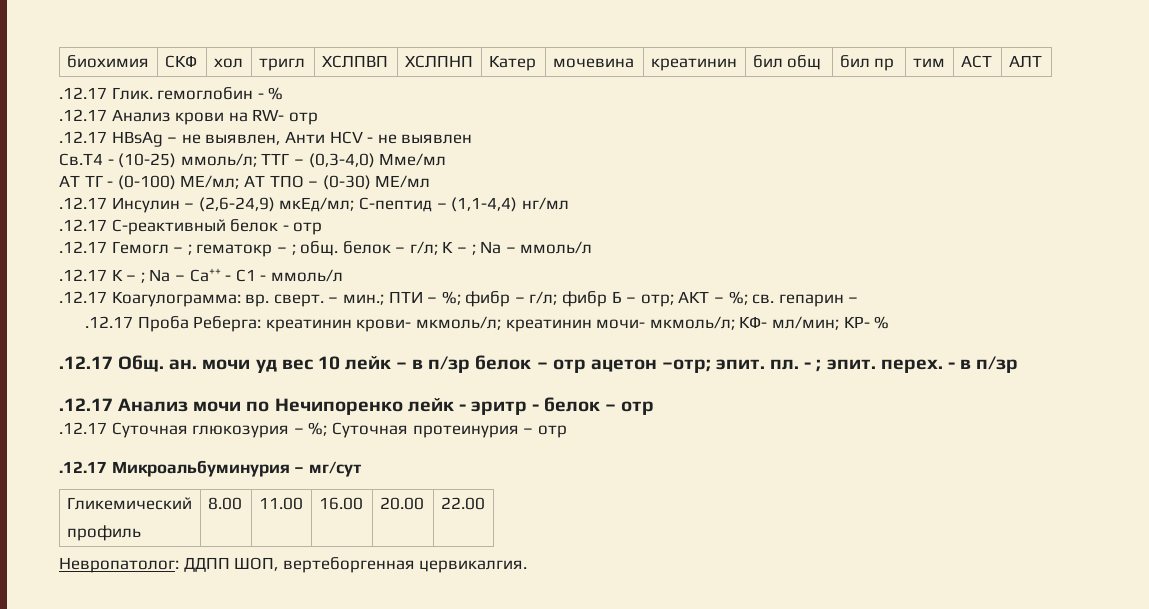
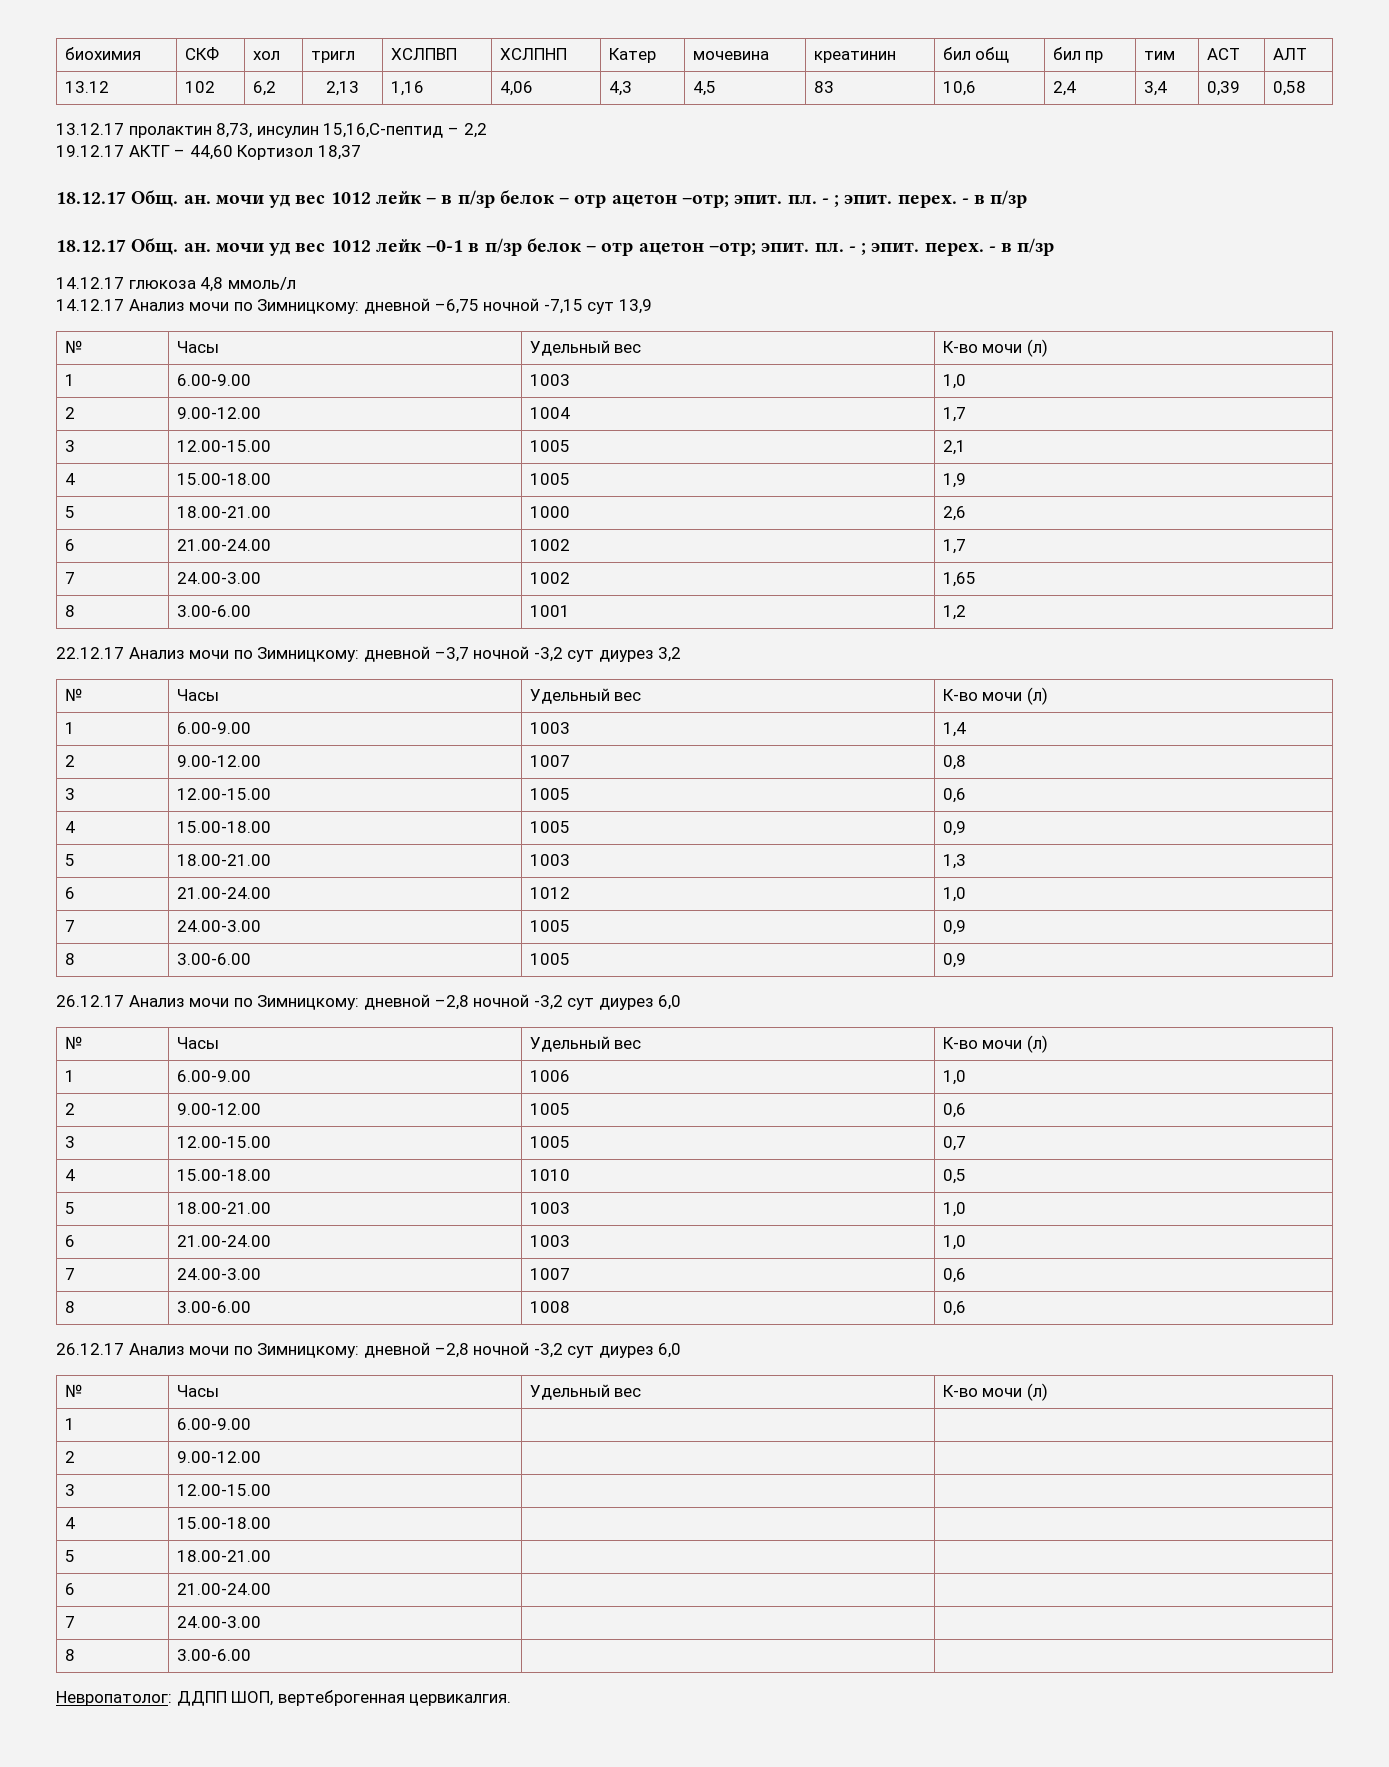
- .12.17 Глик. гемоглобин - %
- .12.17 Анализ крови на RW- отр
- .12.17 НВsАg – не выявлен, Анти НСV - не выявлен
- Св.Т4 - (10-25) ммоль/л; ТТГ – (0,3-4,0) Мме/мл
- АТ ТГ - (0-100) МЕ/мл; АТ ТПО – (0-30) МЕ/мл
- .12.17 Инсулин – (2,6-24,9) мкЕд/мл; С-пептид – (1,1-4,4) нг/мл
- .12.17 С-реактивный белок - отр
- .12.17 Гемогл – ; гематокр – ; общ. белок – г/л; К – ; Nа – ммоль/л
- .12.17 К – ; Nа – Са++ - С1 - ммоль/л
- .12.17 Коагулограмма: вр. сверт. – мин.; ПТИ – %; фибр – г/л; фибр Б – отр; АКТ – %; св. гепарин –
- .12.17 Проба Реберга: креатинин крови- мкмоль/л; креатинин мочи- мкмоль/л; КФ- мл/мин; КР- %
- .12.17 Общ. ан. мочи уд вес 10 лейк – в п/зр белок – отр ацетон –отр; эпит. пл.
+ 13.12 | 102 | 6,2 | 2,13 | 1,16 | 4,06 | 4,3 | 4,5 | 83 | 10,6 | 2,4 | 3,4 | 0,39 | 0,58
+ 13.12.17 пролактин 8,73, инсулин 15,16,С-пептид – 2,2
+ 19.12.17 АКТГ – 44,60 Кортизол 18,37
+ 18.12.17 Общ. ан. мочи уд вес 1012 лейк – в п/зр белок – отр ацетон –отр; эпит. пл.
- .12.17 Анализ мочи по Нечипоренко лейк - эритр - белок – отр
- .12.17 Суточная глюкозурия – %; Суточная протеинурия – отр
- .12.17 Микроальбуминурия – мг/сут
- Гликемический
- профиль | 8.00 | 11.00 | 16.00 | 20.00 | 22.00
+ 18.12.17 Общ. ан. мочи уд вес 1012 лейк –0-1 в п/зр белок – отр ацетон –отр; эпит. пл. - ; эпит. перех. - в п/зр
+ 14.12.17 глюкоза 4,8 ммоль/л
+ 14.12.17 Анализ мочи по Зимницкому: дневной –6,75 ночной -7,15 сут 13,9
+ № | Часы | Удельный вес | К-во мочи (л)
+ 1 | 6.00-9.00 | 1003 | 1,0
+ 2 | 9.00-12.00 | 1004 | 1,7
+ 3 | 12.00-15.00 | 1005 | 2,1
+ 4 | 15.00-18.00 | 1005 | 1,9
+ 5 | 18.00-21.00 | 1000 | 2,6
+ 6 | 21.00-24.00 | 1002 | 1,7
+ 7 | 24.00-3.00 | 1002 | 1,65
+ 8 | 3.00-6.00 | 1001 | 1,2
+ 22.12.17 Анализ мочи по Зимницкому: дневной –3,7 ночной -3,2 сут диурез 3,2
+ № | Часы | Удельный вес | К-во мочи (л)
+ 1 | 6.00-9.00 | 1003 | 1,4
+ 2 | 9.00-12.00 | 1007 | 0,8
+ 3 | 12.00-15.00 | 1005 | 0,6
+ 4 | 15.00-18.00 | 1005 | 0,9
+ 5 | 18.00-21.00 | 1003 | 1,3
+ 6 | 21.00-24.00 | 1012 | 1,0
+ 7 | 24.00-3.00 | 1005 | 0,9
+ 8 | 3.00-6.00 | 1005 | 0,9
+ 26.12.17 Анализ мочи по Зимницкому: дневной –2,8 ночной -3,2 сут диурез 6,0
+ № | Часы | Удельный вес | К-во мочи (л)
+ 1 | 6.00-9.00 | 1006 | 1,0
+ 2 | 9.00-12.00 | 1005 | 0,6
+ 3 | 12.00-15.00 | 1005 | 0,7
+ 4 | 15.00-18.00 | 1010 | 0,5
+ 5 | 18.00-21.00 | 1003 | 1,0
+ 6 | 21.00-24.00 | 1003 | 1,0
+ 7 | 24.00-3.00 | 1007 | 0,6
+ 8 | 3.00-6.00 | 1008 | 0,6
+ 26.12.17 Анализ мочи по Зимницкому: дневной –2,8 ночной -3,2 сут диурез 6,0
+ № | Часы | Удельный вес | К-во мочи (л)
+ 1 | 6.00-9.00 | |
+ 2 | 9.00-12.00 | |
+ 3 | 12.00-15.00 | |
+ 4 | 15.00-18.00 | |
+ 5 | 18.00-21.00 | |
+ 6 | 21.00-24.00 | |
+ 7 | 24.00-3.00 | |
+ 8 | 3.00-6.00 | |
- Невропатолог: ДДПП ШОП, вертеборгенная цервикалгия.
+ Невропатолог: ДДПП ШОП, вертеброгенная цервикалгия.

